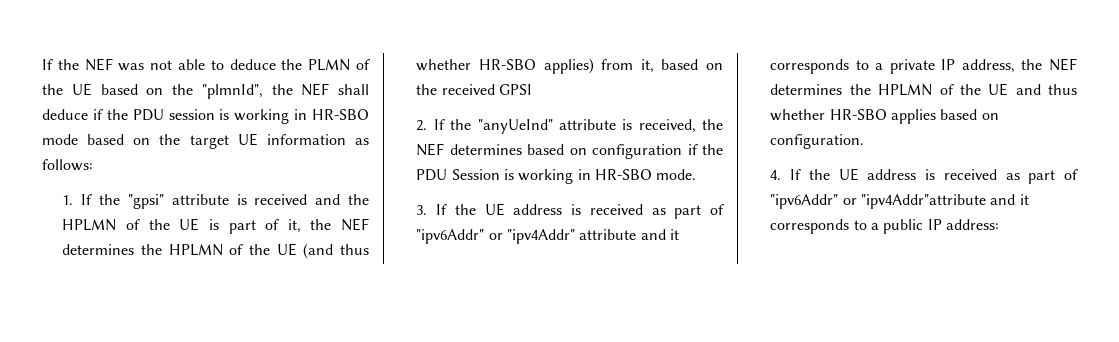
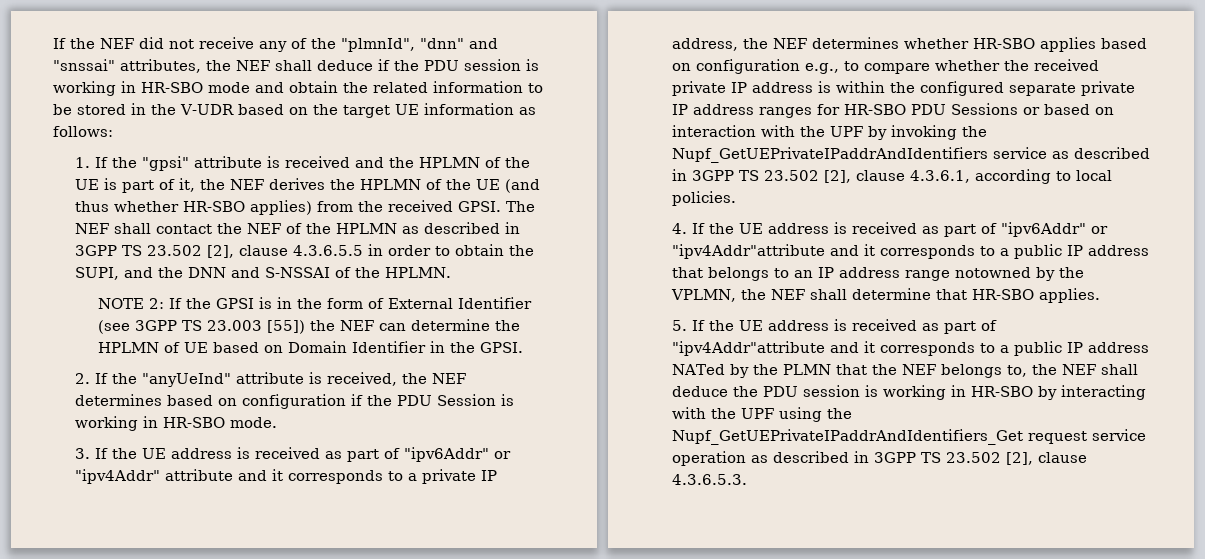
- If the NEF was not able to deduce the PLMN of the UE based on the "plmnId", the NEF shall deduce if the PDU session is working in HR-SBO mode based on the target UE information as follows:
+ If the NEF did not receive any of the "plmnId", "dnn" and "snssai" attributes, the NEF shall deduce if the PDU session is working in HR-SBO mode and obtain the related information to be stored in the V-UDR based on the target UE information as follows:
- 1. If the "gpsi" attribute is received and the HPLMN of the UE is part of it, the NEF determines the HPLMN of the UE (and thus whether HR-SBO applies) from it, based on the received GPSI
+ 1. If the "gpsi" attribute is received and the HPLMN of the UE is part of it, the NEF derives the HPLMN of the UE (and thus whether HR-SBO applies) from the received GPSI. The NEF shall contact the NEF of the HPLMN as described in 3GPP TS 23.502 [2], clause 4.3.6.5.5 in order to obtain the SUPI, and the DNN and S-NSSAI of the HPLMN.
+ NOTE 2: If the GPSI is in the form of External Identifier (see 3GPP TS 23.003 [55]) the NEF can determine the HPLMN of UE based on Domain Identifier in the GPSI.
- 3. If the UE address is received as part of "ipv6Addr" or "ipv4Addr" attribute and it corresponds to a private IP address, the NEF determines the HPLMN of the UE and thus whether HR-SBO applies based on configuration.
+ 3. If the UE address is received as part of "ipv6Addr" or "ipv4Addr" attribute and it corresponds to a private IP address, the NEF determines whether HR-SBO applies based on configuration e.g., to compare whether the received private IP address is within the configured separate private IP address ranges for HR-SBO PDU Sessions or based on interaction with the UPF by invoking the Nupf_GetUEPrivateIPaddrAndIdentifiers service as described in 3GPP TS 23.502 [2], clause 4.3.6.1, according to local policies.
- 4. If the UE address is received as part of "ipv6Addr" or "ipv4Addr"attribute and it corresponds to a public IP address:
+ 4. If the UE address is received as part of "ipv6Addr" or "ipv4Addr"attribute and it corresponds to a public IP address that belongs to an IP address range notowned by the VPLMN, the NEF shall determine that HR-SBO applies.
+ 5. If the UE address is received as part of "ipv4Addr"attribute and it corresponds to a public IP address NATed by the PLMN that the NEF belongs to, the NEF shall deduce the PDU session is working in HR-SBO by interacting with the UPF using the Nupf_GetUEPrivateIPaddrAndIdentifiers_Get request service operation as described in 3GPP TS 23.502 [2], clause 4.3.6.5.3.

